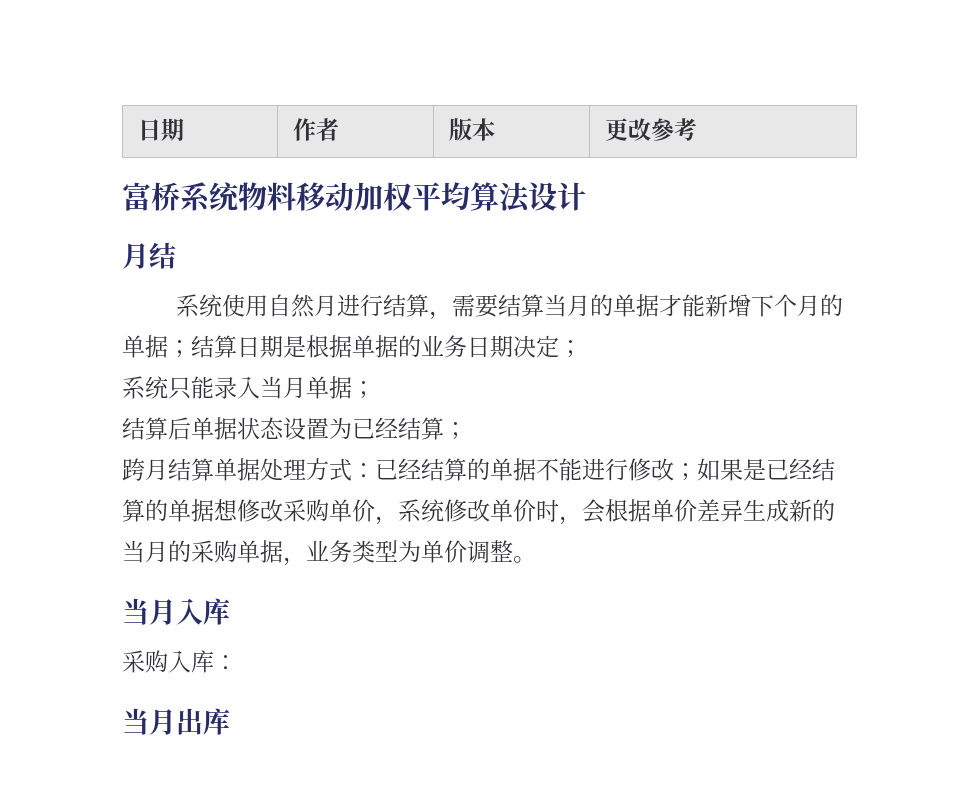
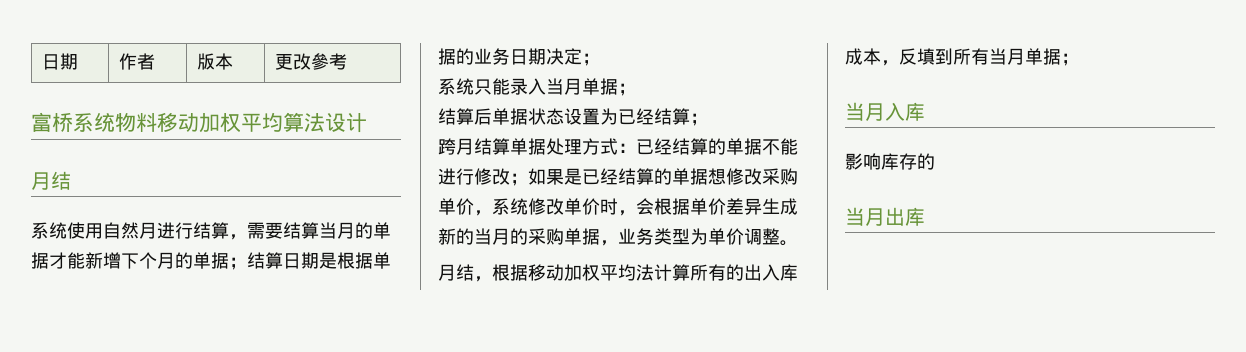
+ 月结，根据移动加权平均法计算所有的出入库成本，反填到所有当月单据；
- 采购入库：
+ 影响库存的

